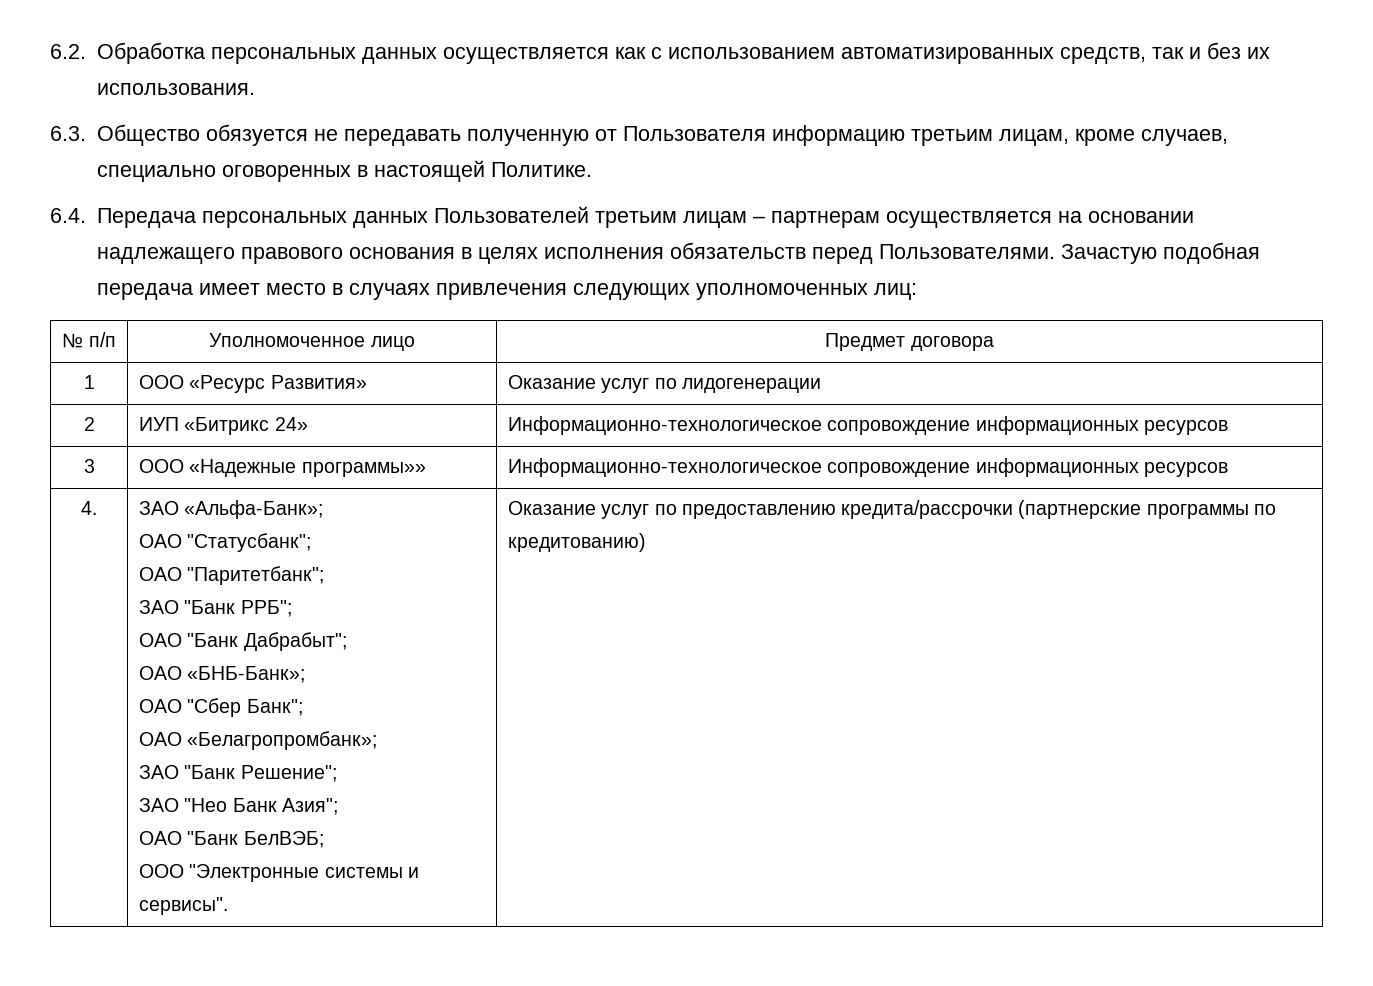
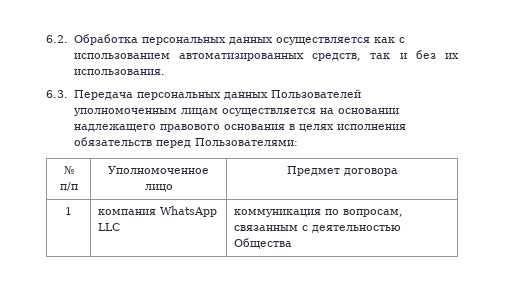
- 6.3. Общество обязуется не передавать полученную от Пользователя информацию третьим лицам, кроме случаев, специально оговоренных в настоящей Политике.
- 6.4. Передача персональных данных Пользователей третьим лицам – партнерам осуществляется на основании надлежащего правового основания в целях исполнения обязательств перед Пользователями. Зачастую подобная передача имеет место в случаях привлечения следующих уполномоченных лиц:
+ 6.3. Передача персональных данных Пользователей уполномоченным лицам осуществляется на основании надлежащего правового основания в целях исполнения обязательств перед Пользователями:
- 1 | ООО «Ресурс Развития» | Оказание услуг по лидогенерации
- 2 | ИУП «Битрикс 24» | Информационно-технологическое сопровождение информационных ресурсов
- 3 | ООО «Надежные программы»» | Информационно-технологическое сопровождение информационных ресурсов
- 4. | ЗАО «Альфа-Банк»;
- ОАО "Статусбанк";
- ОАО "Паритетбанк";
- ЗАО "Банк РРБ";
- ОАО "Банк Дабрабыт";
- ОАО «БНБ-Банк»;
- ОАО "Сбер Банк";
- ОАО «Белагропромбанк»;
- ЗАО "Банк Решение";
- ЗАО "Нео Банк Азия";
- ОАО "Банк БелВЭБ;
- ООО "Электронные системы и сервисы". | Оказание услуг по предоставлению кредита/рассрочки (партнерские программы по кредитованию)
+ 1 | компания WhatsApp LLC | коммуникация по вопросам, связанным с деятельностью Общества

